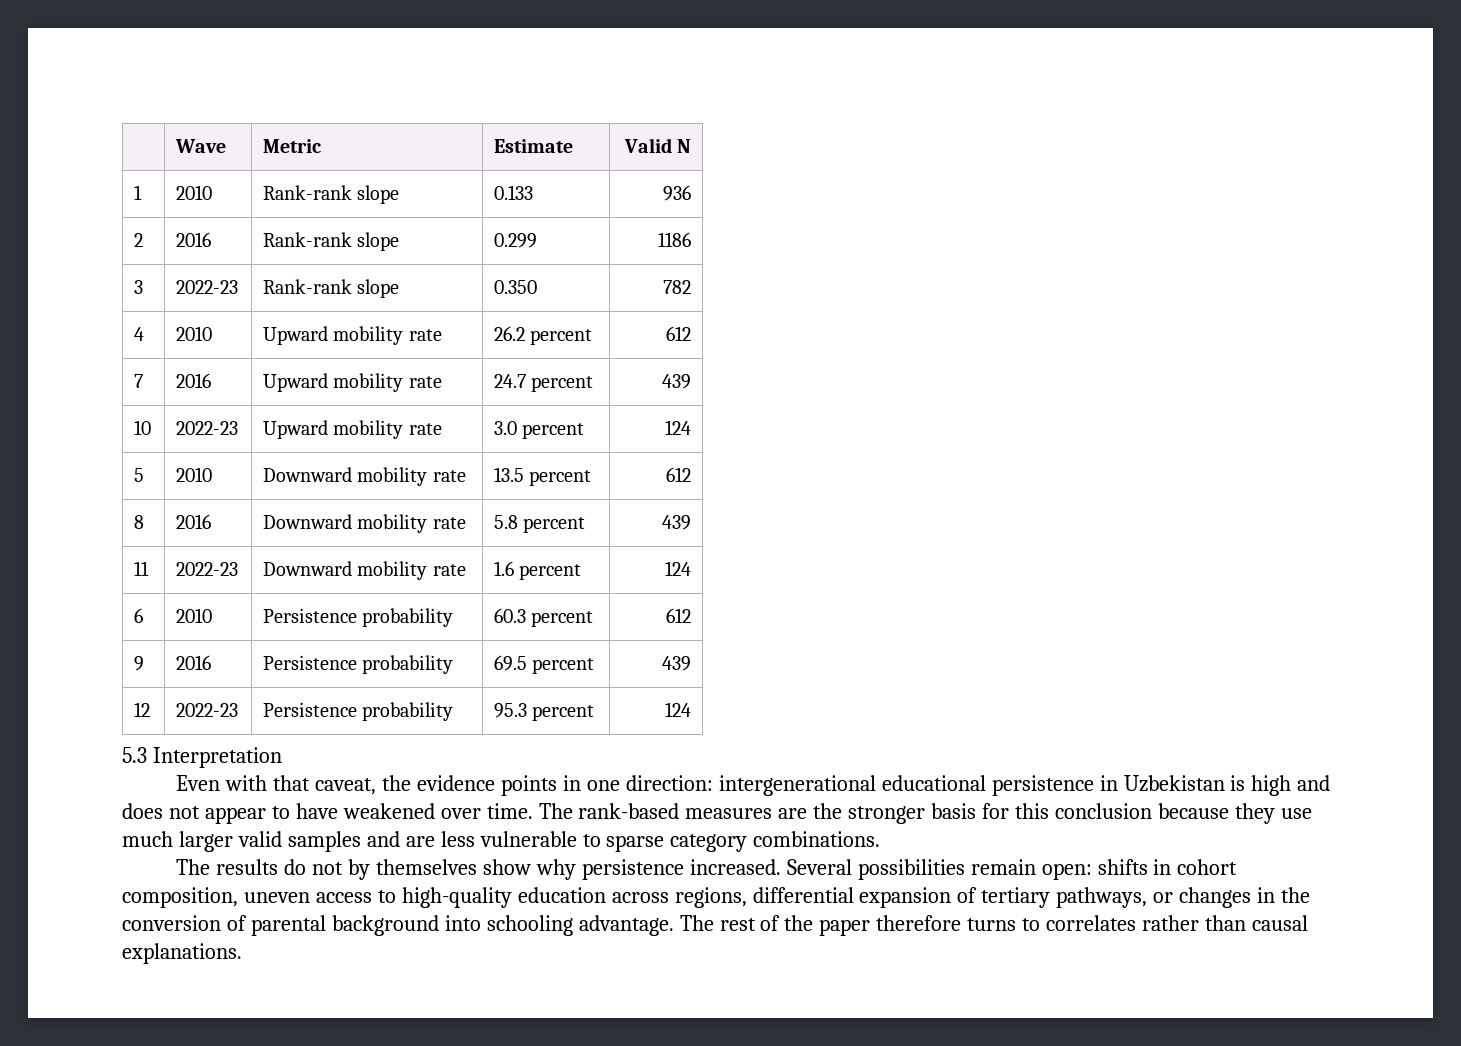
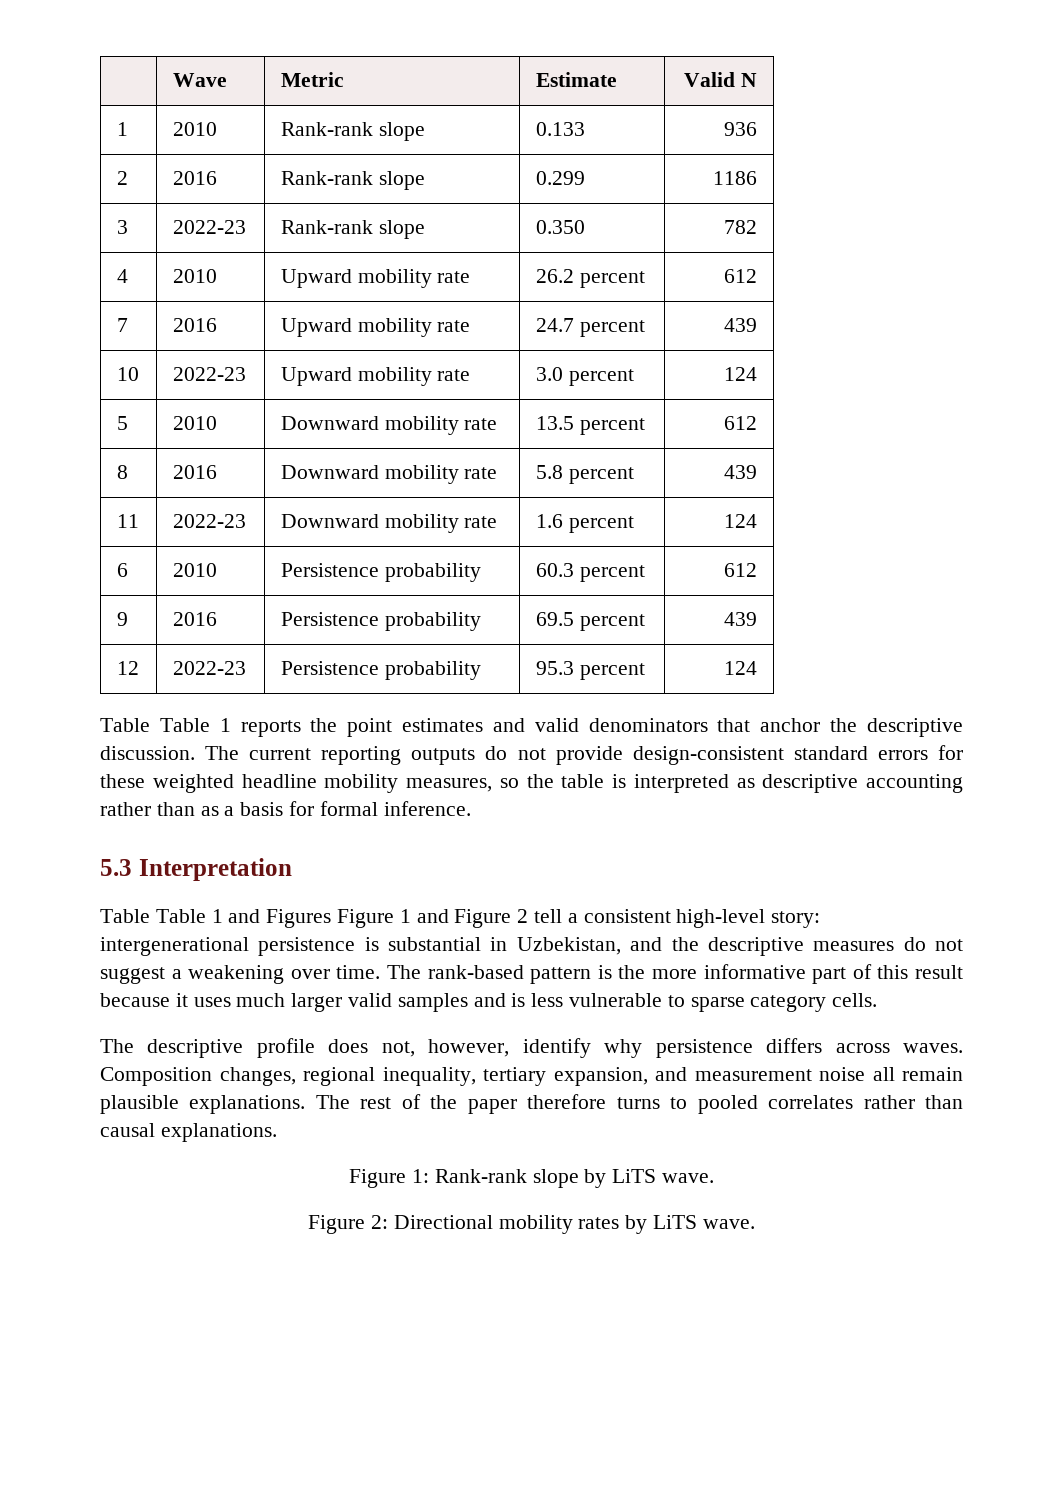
+ Table Table 1 reports the point estimates and valid denominators that anchor the descriptive discussion. The current reporting outputs do not provide design-consistent standard errors for these weighted headline mobility measures, so the table is interpreted as descriptive accounting rather than as a basis for formal inference.
  5.3 Interpretation
- Even with that caveat, the evidence points in one direction: intergenerational educational persistence in Uzbekistan is high and does not appear to have weakened over time. The rank-based measures are the stronger basis for this conclusion because they use much larger valid samples and are less vulnerable to sparse category combinations.
- The results do not by themselves show why persistence increased. Several possibilities remain open: shifts in cohort composition, uneven access to high-quality education across regions, differential expansion of tertiary pathways, or changes in the conversion of parental background into schooling advantage.
+ Table Table 1 and Figures Figure 1 and Figure 2 tell a consistent high-level story: intergenerational persistence is substantial in Uzbekistan, and the descriptive measures do not suggest a weakening over time. The rank-based pattern is the more informative part of this result because it uses much larger valid samples and is less vulnerable to sparse category cells.
+ The descriptive profile does not, however, identify why persistence differs across waves. Composition changes, regional inequality, tertiary expansion, and measurement noise all remain plausible explanations.
- The rest of the paper therefore turns to correlates rather than causal explanations.
+ The rest of the paper therefore turns to pooled correlates rather than causal explanations.
+ Figure 1: Rank-rank slope by LiTS wave.
+ Figure 2: Directional mobility rates by LiTS wave.

